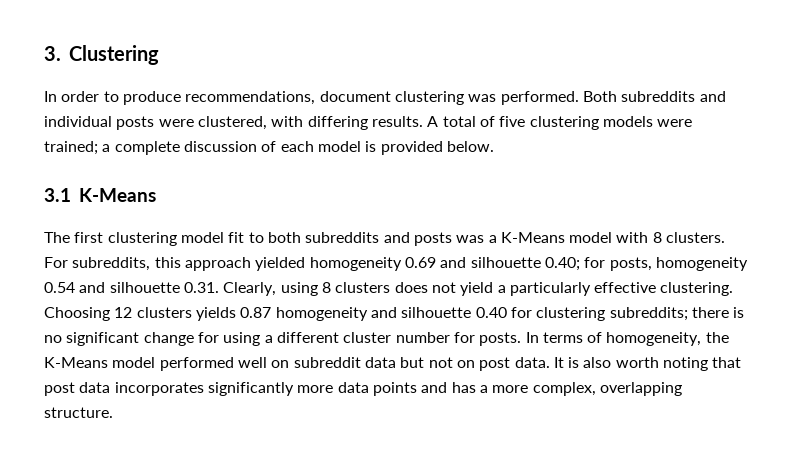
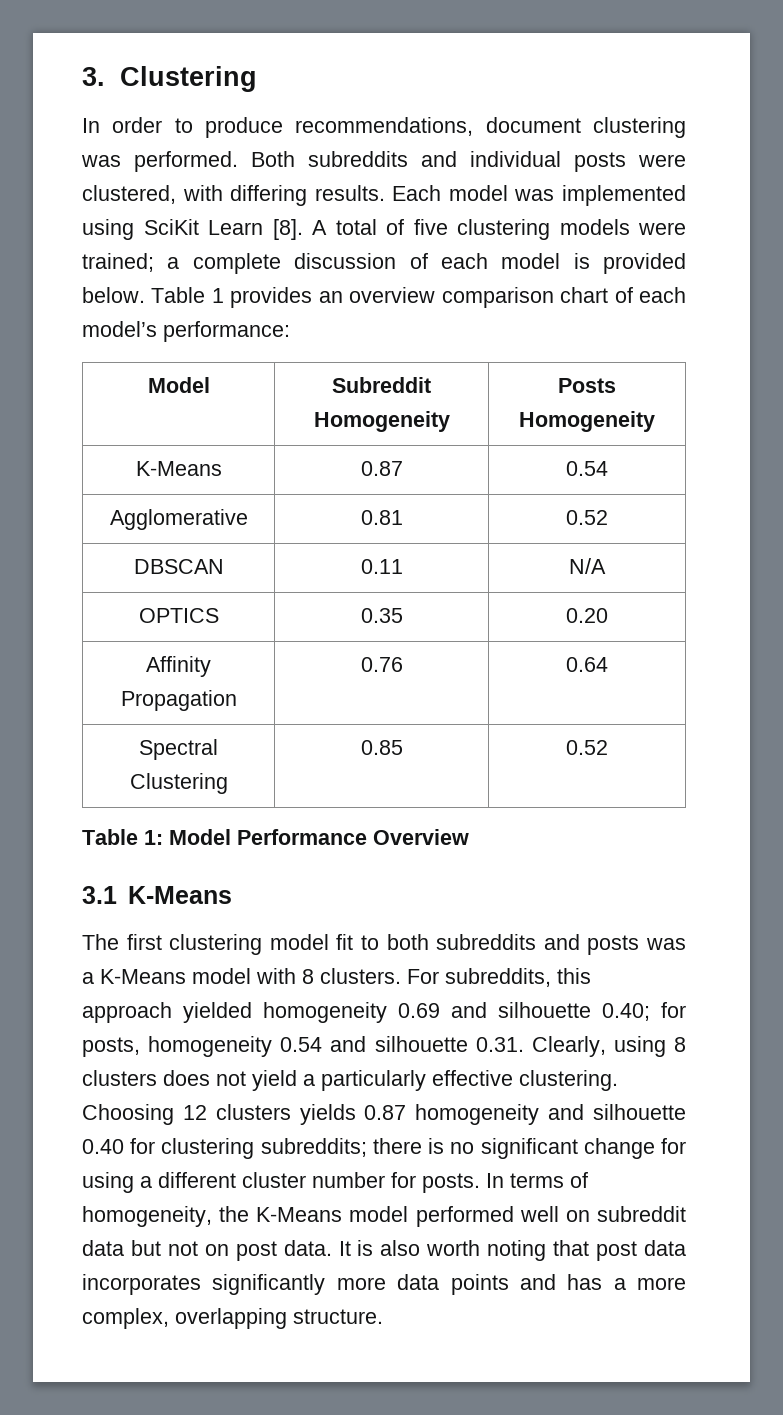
+ Each model was implemented using SciKit Learn [8].
+ Table 1 provides an overview comparison chart of each model’s performance:
+ Model | Subreddit Homogeneity | Posts Homogeneity
+ K-Means | 0.87 | 0.54
+ Agglomerative | 0.81 | 0.52
+ DBSCAN | 0.11 | N/A
+ OPTICS | 0.35 | 0.20
+ Affinity Propagation | 0.76 | 0.64
+ Spectral Clustering | 0.85 | 0.52
+ Table 1: Model Performance Overview

